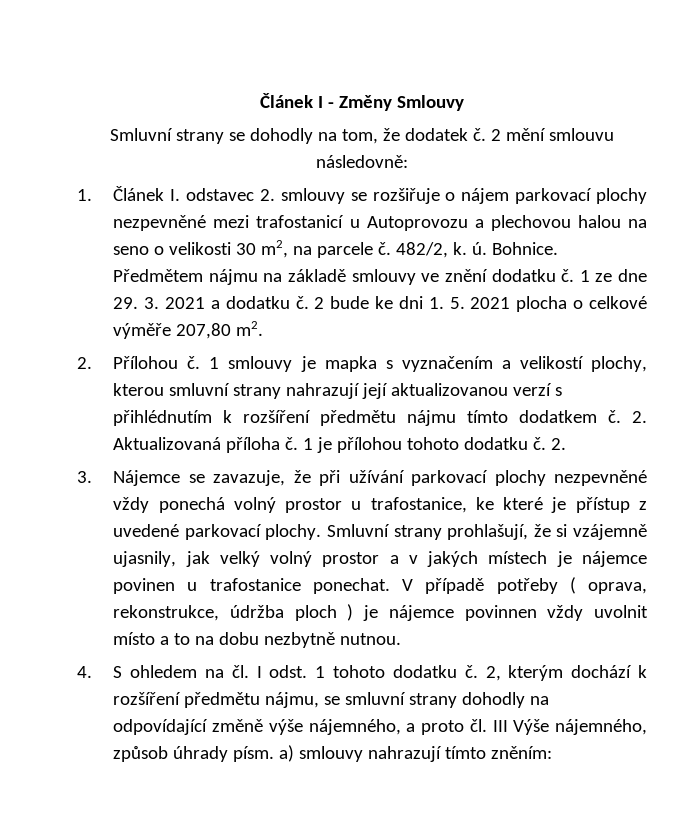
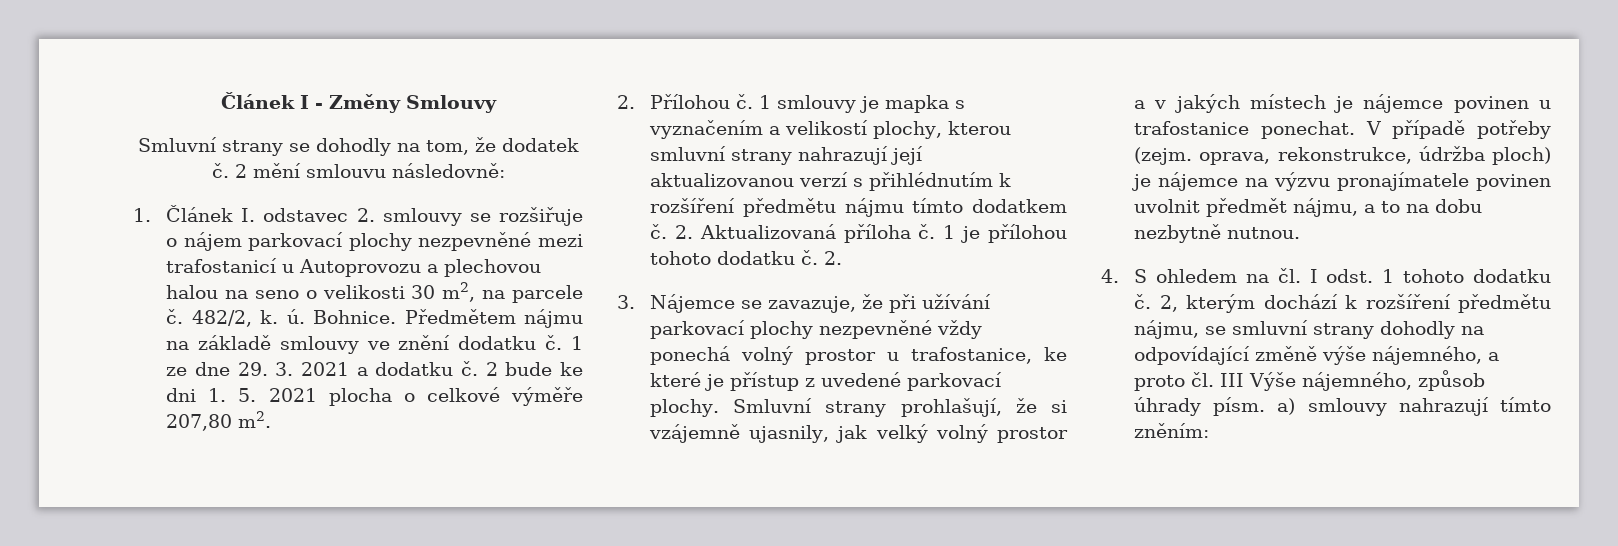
- V případě potřeby ( oprava, rekonstrukce, údržba ploch ) je nájemce povinnen vždy uvolnit místo a to na dobu nezbytně nutnou.
+ V případě potřeby (zejm. oprava, rekonstrukce, údržba ploch) je nájemce na výzvu pronajímatele povinen uvolnit předmět nájmu, a to na dobu nezbytně nutnou.

